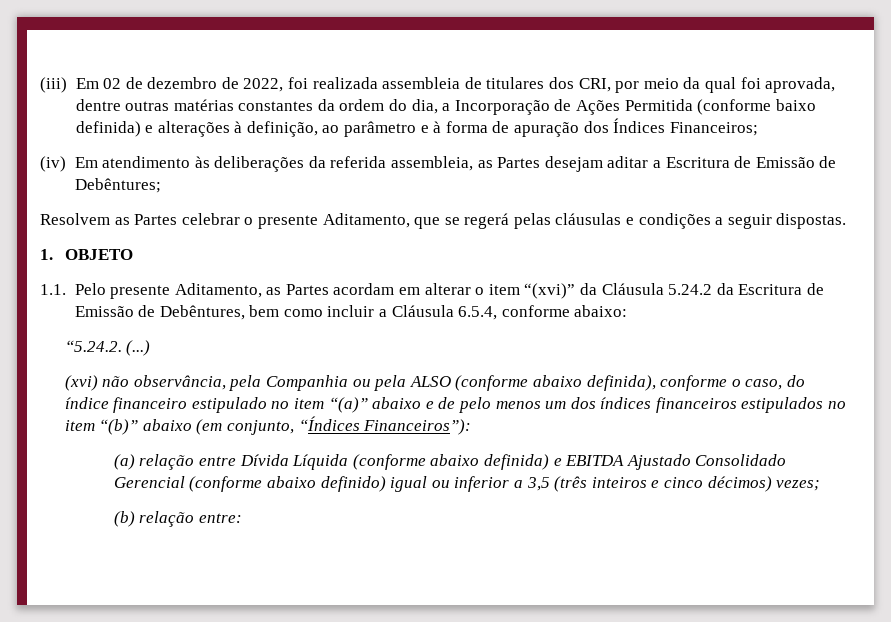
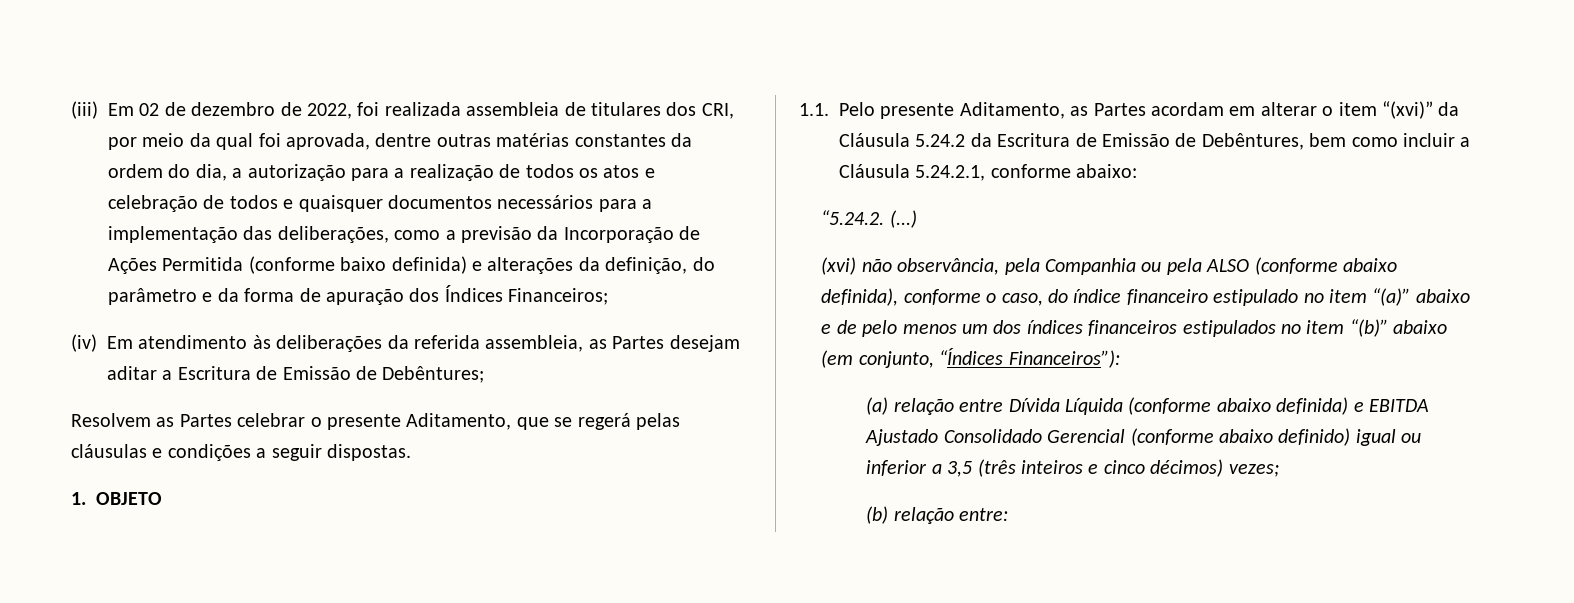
- (iii) Em 02 de dezembro de 2022, foi realizada assembleia de titulares dos CRI, por meio da qual foi aprovada, dentre outras matérias constantes da ordem do dia, a Incorporação de Ações Permitida (conforme baixo definida) e alterações à definição, ao parâmetro e à forma de apuração dos Índices Financeiros;
+ (iii) Em 02 de dezembro de 2022, foi realizada assembleia de titulares dos CRI, por meio da qual foi aprovada, dentre outras matérias constantes da ordem do dia, a autorização para a realização de todos os atos e celebração de todos e quaisquer documentos necessários para a implementação das deliberações, como a previsão da Incorporação de Ações Permitida (conforme baixo definida) e alterações da definição, do parâmetro e da forma de apuração dos Índices Financeiros;
- 1.1. Pelo presente Aditamento, as Partes acordam em alterar o item “(xvi)” da Cláusula 5.24.2 da Escritura de Emissão de Debêntures, bem como incluir a Cláusula 6.5.4, conforme abaixo:
+ 1.1. Pelo presente Aditamento, as Partes acordam em alterar o item “(xvi)” da Cláusula 5.24.2 da Escritura de Emissão de Debêntures, bem como incluir a Cláusula 5.24.2.1, conforme abaixo:

